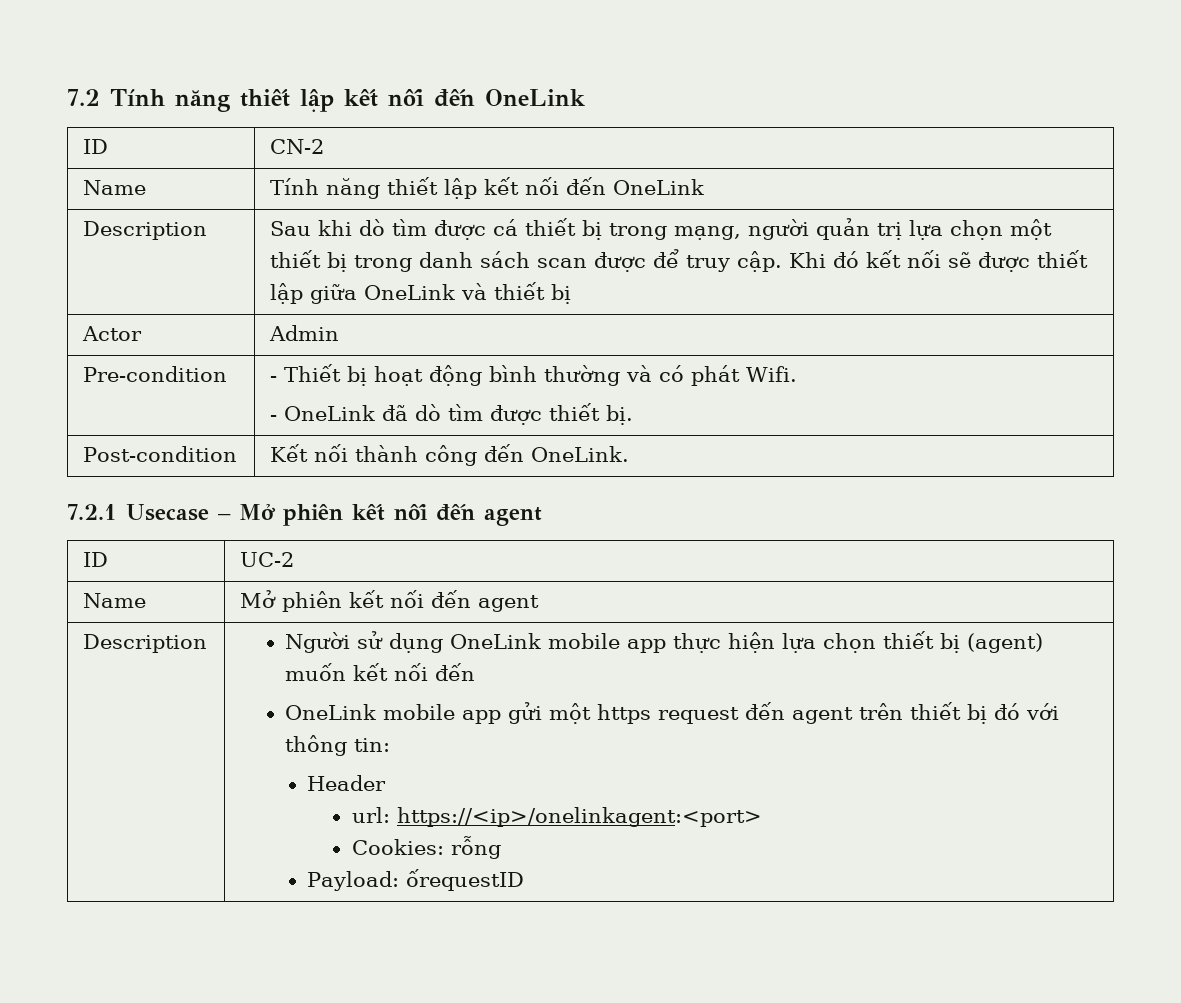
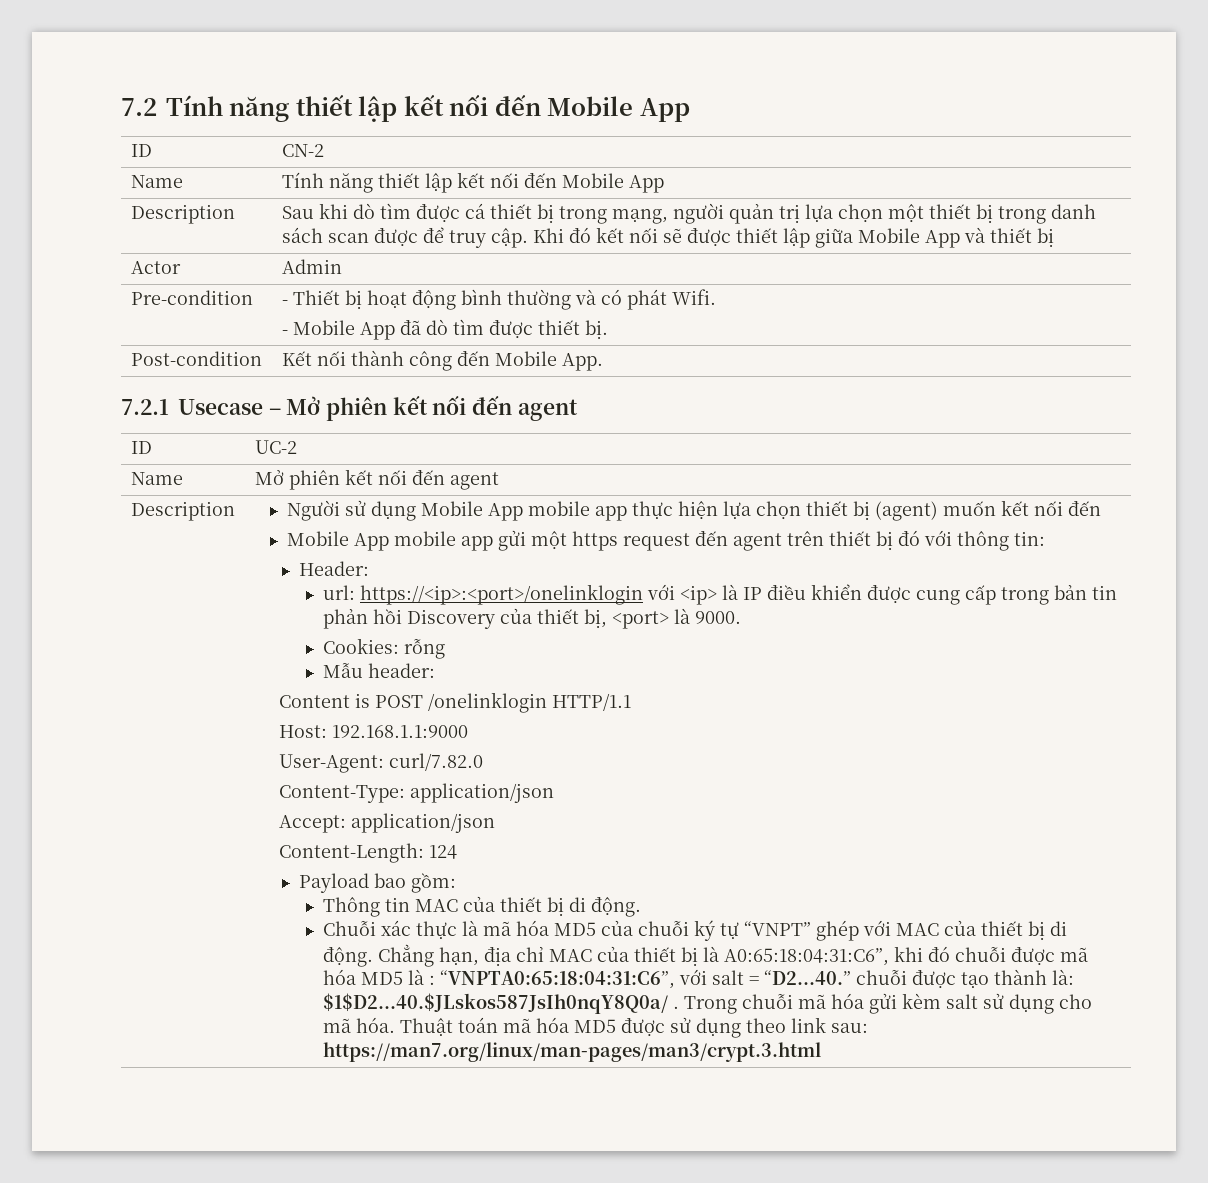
- 7.2 Tính năng thiết lập kết nối đến OneLink
+ 7.2 Tính năng thiết lập kết nối đến Mobile App
- Name | Tính năng thiết lập kết nối đến OneLink
+ Name | Tính năng thiết lập kết nối đến Mobile App
- Khi đó kết nối sẽ được thiết lập giữa OneLink và thiết bị
+ Khi đó kết nối sẽ được thiết lập giữa Mobile App và thiết bị
  Pre-condition | - Thiết bị hoạt động bình thường và có phát Wifi.
- - OneLink đã dò tìm được thiết bị.
+ - Mobile App đã dò tìm được thiết bị.
- Post-condition | Kết nối thành công đến OneLink.
+ Post-condition | Kết nối thành công đến Mobile App.
- Người sử dụng OneLink mobile app thực hiện lựa chọn thiết bị (agent) muốn kết nối đến
+ Người sử dụng Mobile App mobile app thực hiện lựa chọn thiết bị (agent) muốn kết nối đến
- OneLink mobile app gửi một https request đến agent trên thiết bị đó với thông tin:
+ Mobile App mobile app gửi một https request đến agent trên thiết bị đó với thông tin:
- Header
+ Header:
- url: https://<ip>/onelinkagent:<port>
+ url: https://<ip>:<port>/onelinklogin với <ip> là IP điều khiển được cung cấp trong bản tin phản hồi Discovery của thiết bị, <port> là 9000.
  Cookies: rỗng
- Payload: ốrequestID
+ Mẫu header:
+ Content is POST /onelinklogin HTTP/1.1
+ Host: 192.168.1.1:9000
+ User-Agent: curl/7.82.0
+ Content-Type: application/json
+ Accept: application/json
+ Content-Length: 124
+ Payload bao gồm:
+ Thông tin MAC của thiết bị di động.
+ Chuỗi xác thực là mã hóa MD5 của chuỗi ký tự “VNPT” ghép với MAC của thiết bị di động. Chẳng hạn, địa chỉ MAC của thiết bị là A0:65:18:04:31:C6”, khi đó chuỗi được mã hóa MD5 là : “VNPTA0:65:18:04:31:C6”, với salt = “D2...40.” chuỗi được tạo thành là: $1$D2...40.$JLskos587JsIh0nqY8Q0a/ . Trong chuỗi mã hóa gửi kèm salt sử dụng cho mã hóa. Thuật toán mã hóa MD5 được sử dụng theo link sau: https://man7.org/linux/man-pages/man3/crypt.3.html

